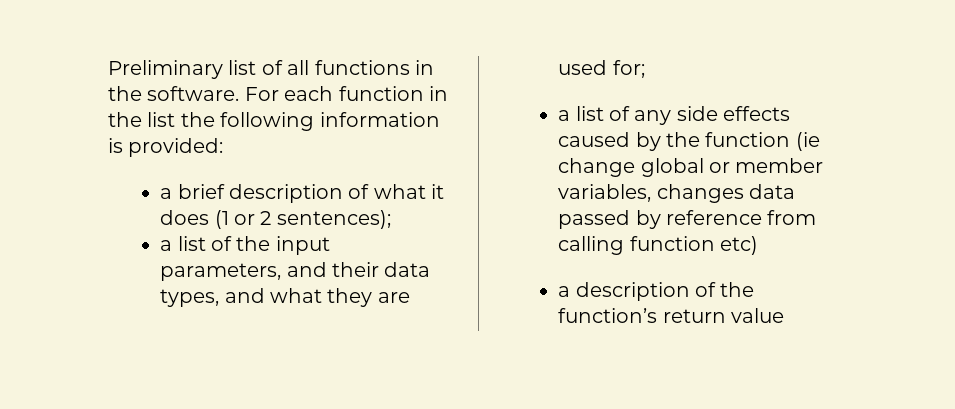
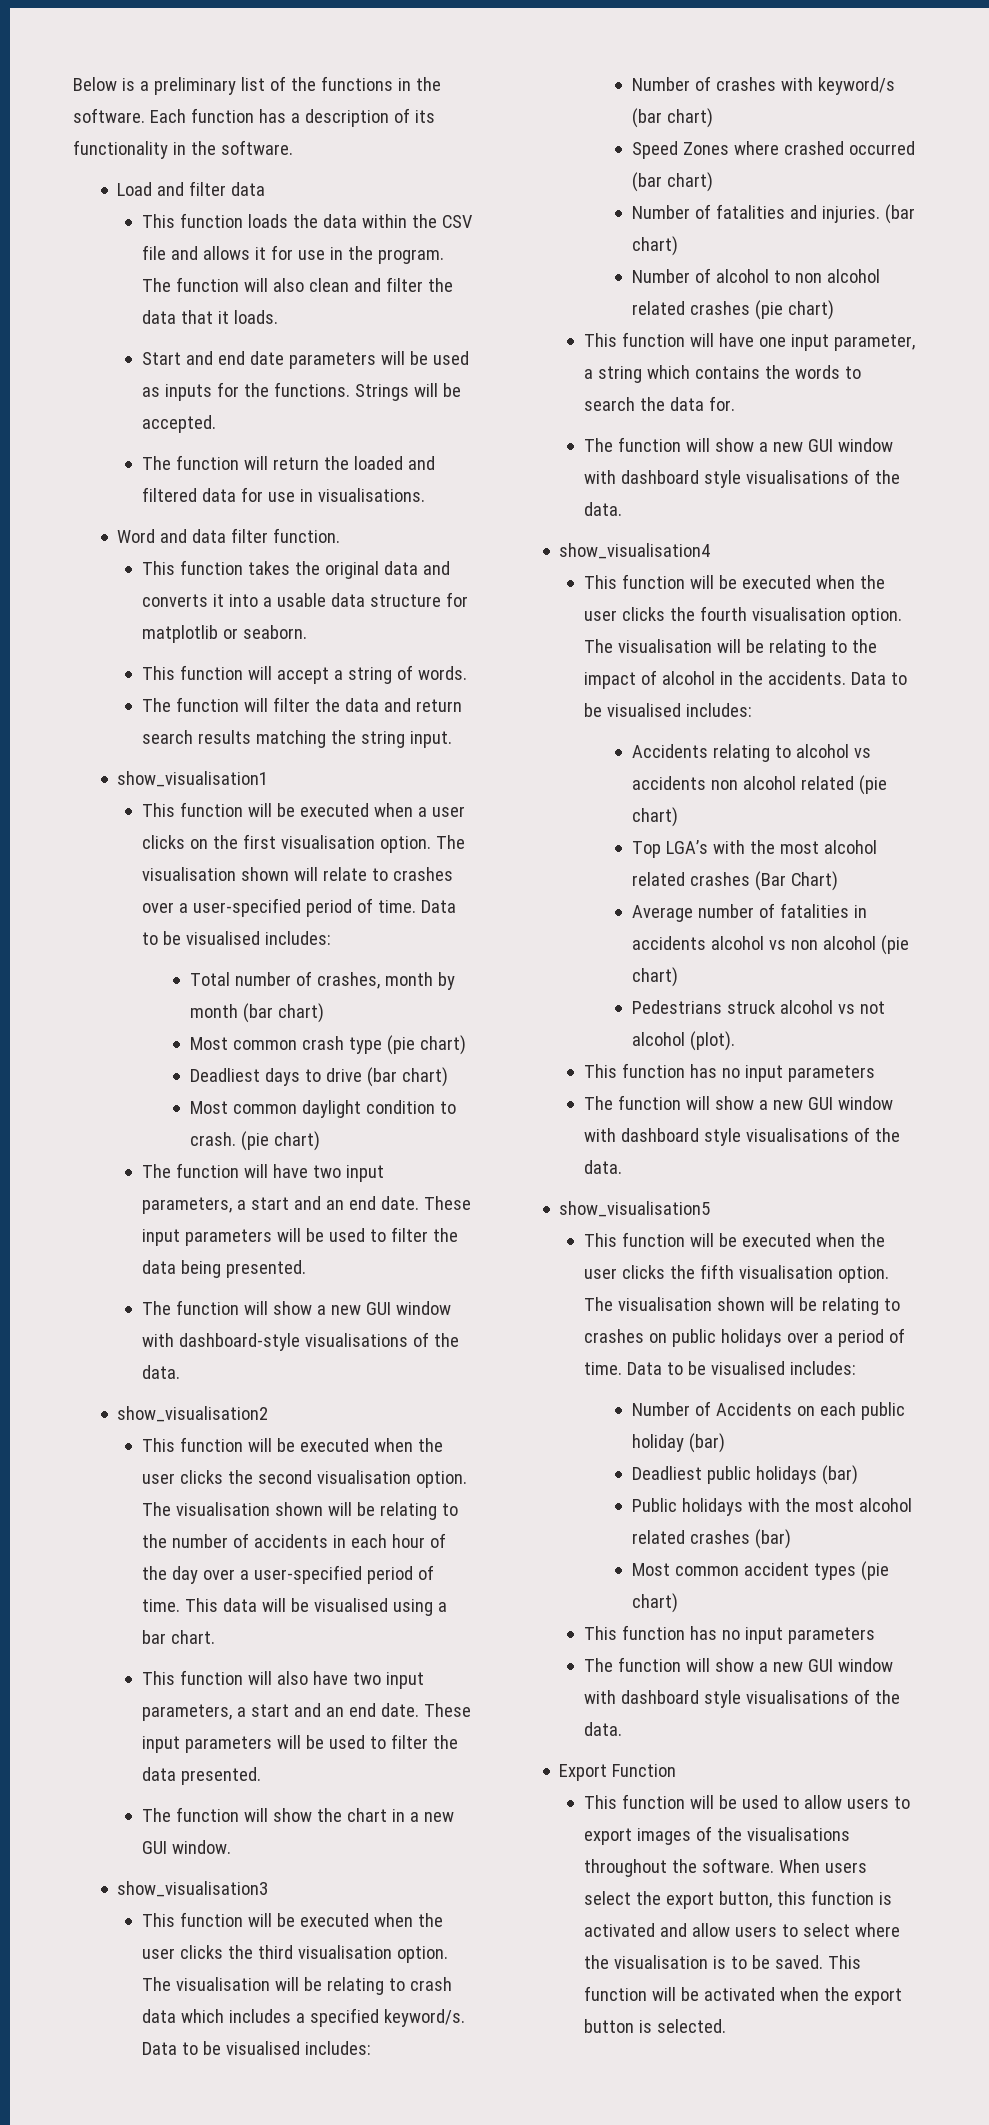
- Preliminary list of all functions in the software.
+ Below is a preliminary list of the functions in the software.
- For each function in the list the following information is provided:
- a brief description of what it does (1 or 2 sentences);
- a list of the input parameters, and their data types, and what they are used for;
- a list of any side effects caused by the function (ie change global or member variables, changes data passed by reference from calling function etc)
- a description of the function’s return value
+ Each function has a description of its functionality in the software.
+ Load and filter data
+ This function loads the data within the CSV file and allows it for use in the program. The function will also clean and filter the data that it loads.
+ Start and end date parameters will be used as inputs for the functions. Strings will be accepted.
+ The function will return the loaded and filtered data for use in visualisations.
+ Word and data filter function.
+ This function takes the original data and converts it into a usable data structure for matplotlib or seaborn.
+ This function will accept a string of words.
+ The function will filter the data and return search results matching the string input.
+ show_visualisation1
+ This function will be executed when a user clicks on the first visualisation option. The visualisation shown will relate to crashes over a user-specified period of time. Data to be visualised includes:
+ Total number of crashes, month by month (bar chart)
+ Most common crash type (pie chart)
+ Deadliest days to drive (bar chart)
+ Most common daylight condition to crash. (pie chart)
+ The function will have two input parameters, a start and an end date. These input parameters will be used to filter the data being presented.
+ The function will show a new GUI window with dashboard-style visualisations of the data.
+ show_visualisation2
+ This function will be executed when the user clicks the second visualisation option. The visualisation shown will be relating to the number of accidents in each hour of the day over a user-specified period of time. This data will be visualised using a bar chart.
+ This function will also have two input parameters, a start and an end date. These input parameters will be used to filter the data presented.
+ The function will show the chart in a new GUI window.
+ show_visualisation3
+ This function will be executed when the user clicks the third visualisation option. The visualisation will be relating to crash data which includes a specified keyword/s. Data to be visualised includes:
+ Number of crashes with keyword/s (bar chart)
+ Speed Zones where crashed occurred (bar chart)
+ Number of fatalities and injuries. (bar chart)
+ Number of alcohol to non alcohol related crashes (pie chart)
+ This function will have one input parameter, a string which contains the words to search the data for.
+ The function will show a new GUI window with dashboard style visualisations of the data.
+ show_visualisation4
+ This function will be executed when the user clicks the fourth visualisation option. The visualisation will be relating to the impact of alcohol in the accidents. Data to be visualised includes:
+ Accidents relating to alcohol vs accidents non alcohol related (pie chart)
+ Top LGA’s with the most alcohol related crashes (Bar Chart)
+ Average number of fatalities in accidents alcohol vs non alcohol (pie chart)
+ Pedestrians struck alcohol vs not alcohol (plot).
+ This function has no input parameters
+ The function will show a new GUI window with dashboard style visualisations of the data.
+ show_visualisation5
+ This function will be executed when the user clicks the fifth visualisation option. The visualisation shown will be relating to crashes on public holidays over a period of time. Data to be visualised includes:
+ Number of Accidents on each public holiday (bar)
+ Deadliest public holidays (bar)
+ Public holidays with the most alcohol related crashes (bar)
+ Most common accident types (pie chart)
+ This function has no input parameters
+ The function will show a new GUI window with dashboard style visualisations of the data.
+ Export Function
+ This function will be used to allow users to export images of the visualisations throughout the software. When users select the export button, this function is activated and allow users to select where the visualisation is to be saved. This function will be activated when the export button is selected.

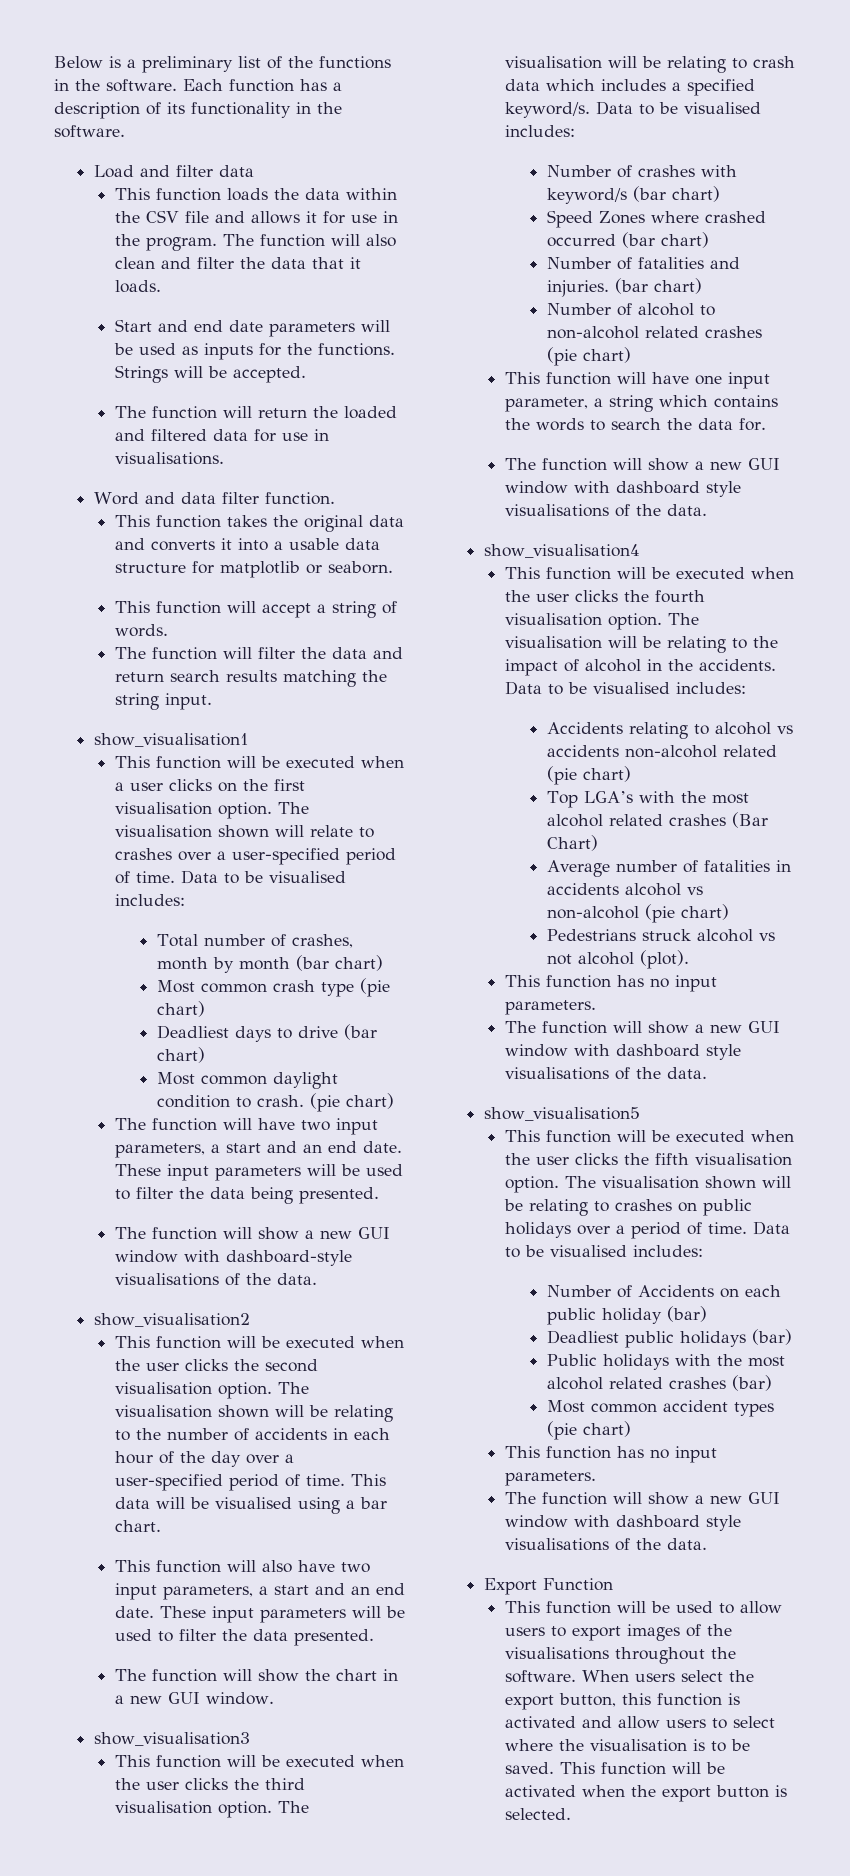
- Number of alcohol to non alcohol related crashes (pie chart)
+ Number of alcohol to non-alcohol related crashes (pie chart)
- Accidents relating to alcohol vs accidents non alcohol related (pie chart)
+ Accidents relating to alcohol vs accidents non-alcohol related (pie chart)
- Average number of fatalities in accidents alcohol vs non alcohol (pie chart)
+ Average number of fatalities in accidents alcohol vs non-alcohol (pie chart)
  Pedestrians struck alcohol vs not alcohol (plot).
- This function has no input parameters
+ This function has no input parameters.
  Most common accident types (pie chart)
- This function has no input parameters
+ This function has no input parameters.

